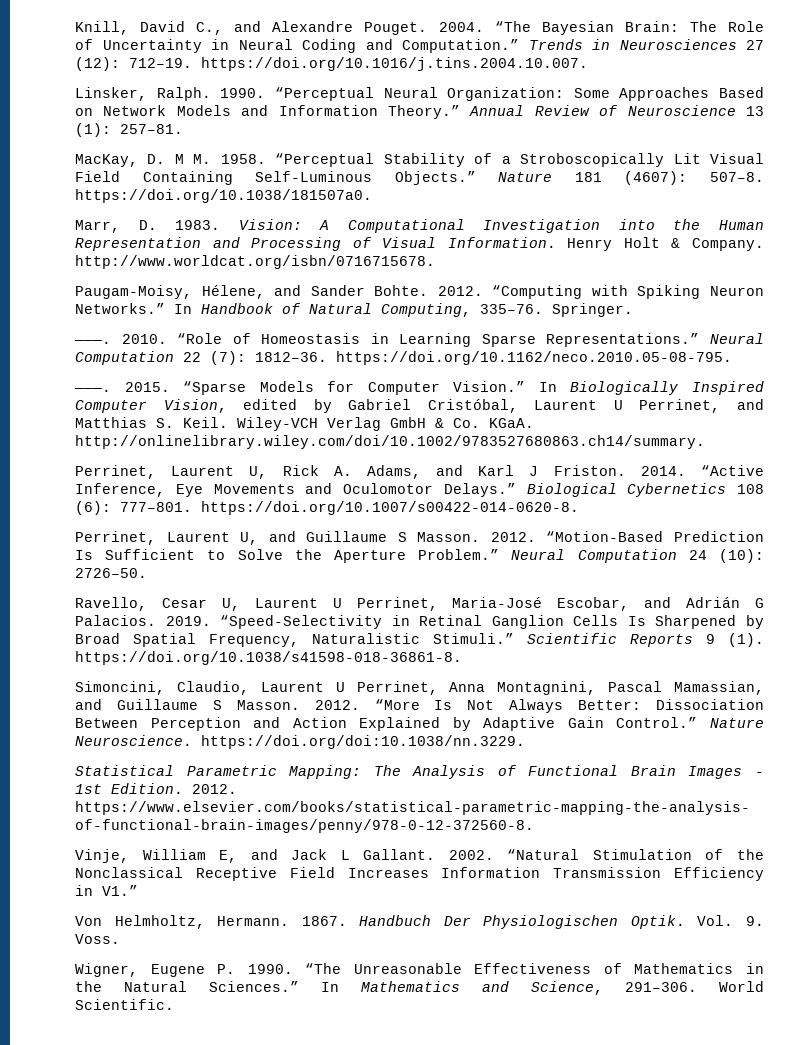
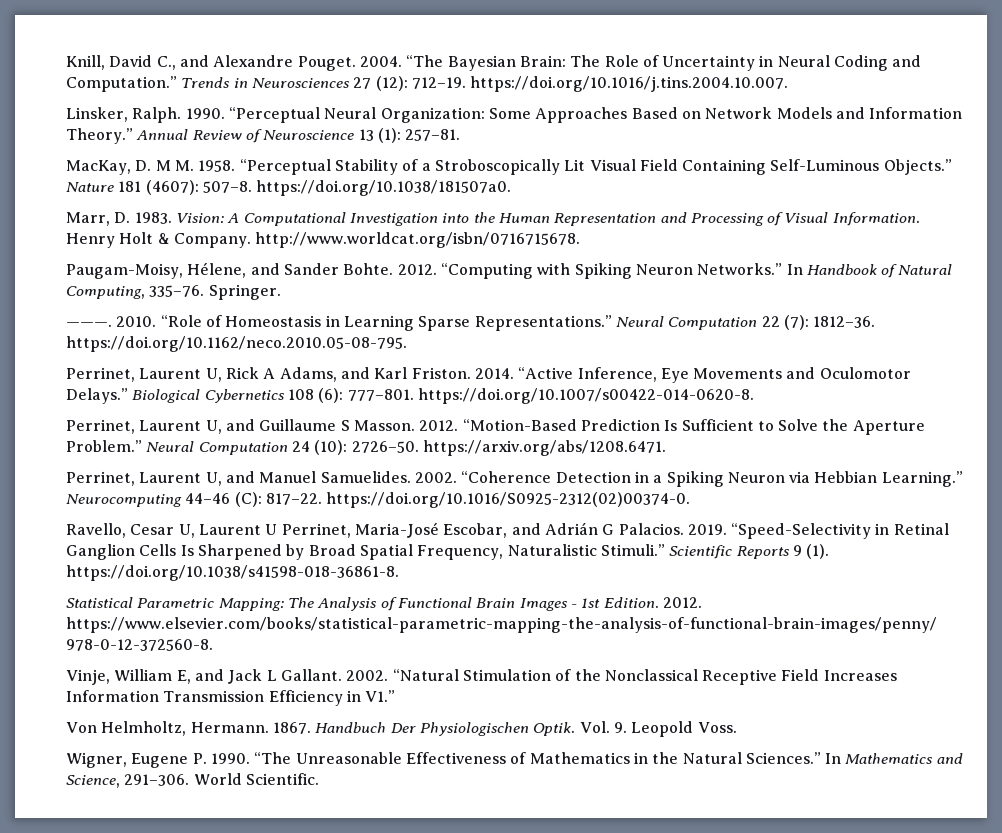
- ———. 2015. “Sparse Models for Computer Vision.” In Biologically Inspired Computer Vision, edited by Gabriel Cristóbal, Laurent U Perrinet, and Matthias S. Keil. Wiley-VCH Verlag GmbH & Co. KGaA. http://onlinelibrary.wiley.com/doi/10.1002/9783527680863.ch14/summary.
- Perrinet, Laurent U, Rick A. Adams, and Karl J Friston.
+ Perrinet, Laurent U, Rick A Adams, and Karl Friston.
- Neural Computation 24 (10): 2726–50.
+ Neural Computation 24 (10): 2726–50. https://arxiv.org/abs/1208.6471.
+ Perrinet, Laurent U, and Manuel Samuelides. 2002. “Coherence Detection in a Spiking Neuron via Hebbian Learning.” Neurocomputing 44–46 (C): 817–22. https://doi.org/10.1016/S0925-2312(02)00374-0.
- Simoncini, Claudio, Laurent U Perrinet, Anna Montagnini, Pascal Mamassian, and Guillaume S Masson. 2012. “More Is Not Always Better: Dissociation Between Perception and Action Explained by Adaptive Gain Control.” Nature Neuroscience. https://doi.org/doi:10.1038/nn.3229.
- Vol. 9. Voss.
+ Vol. 9. Leopold Voss.

